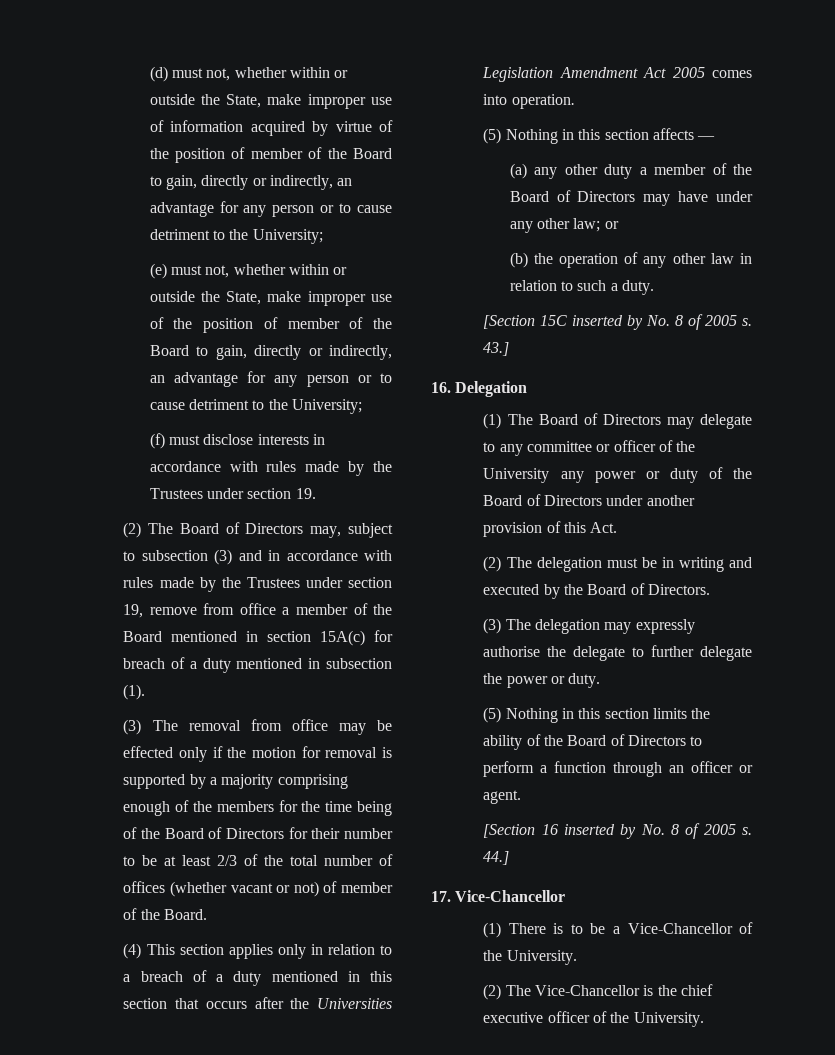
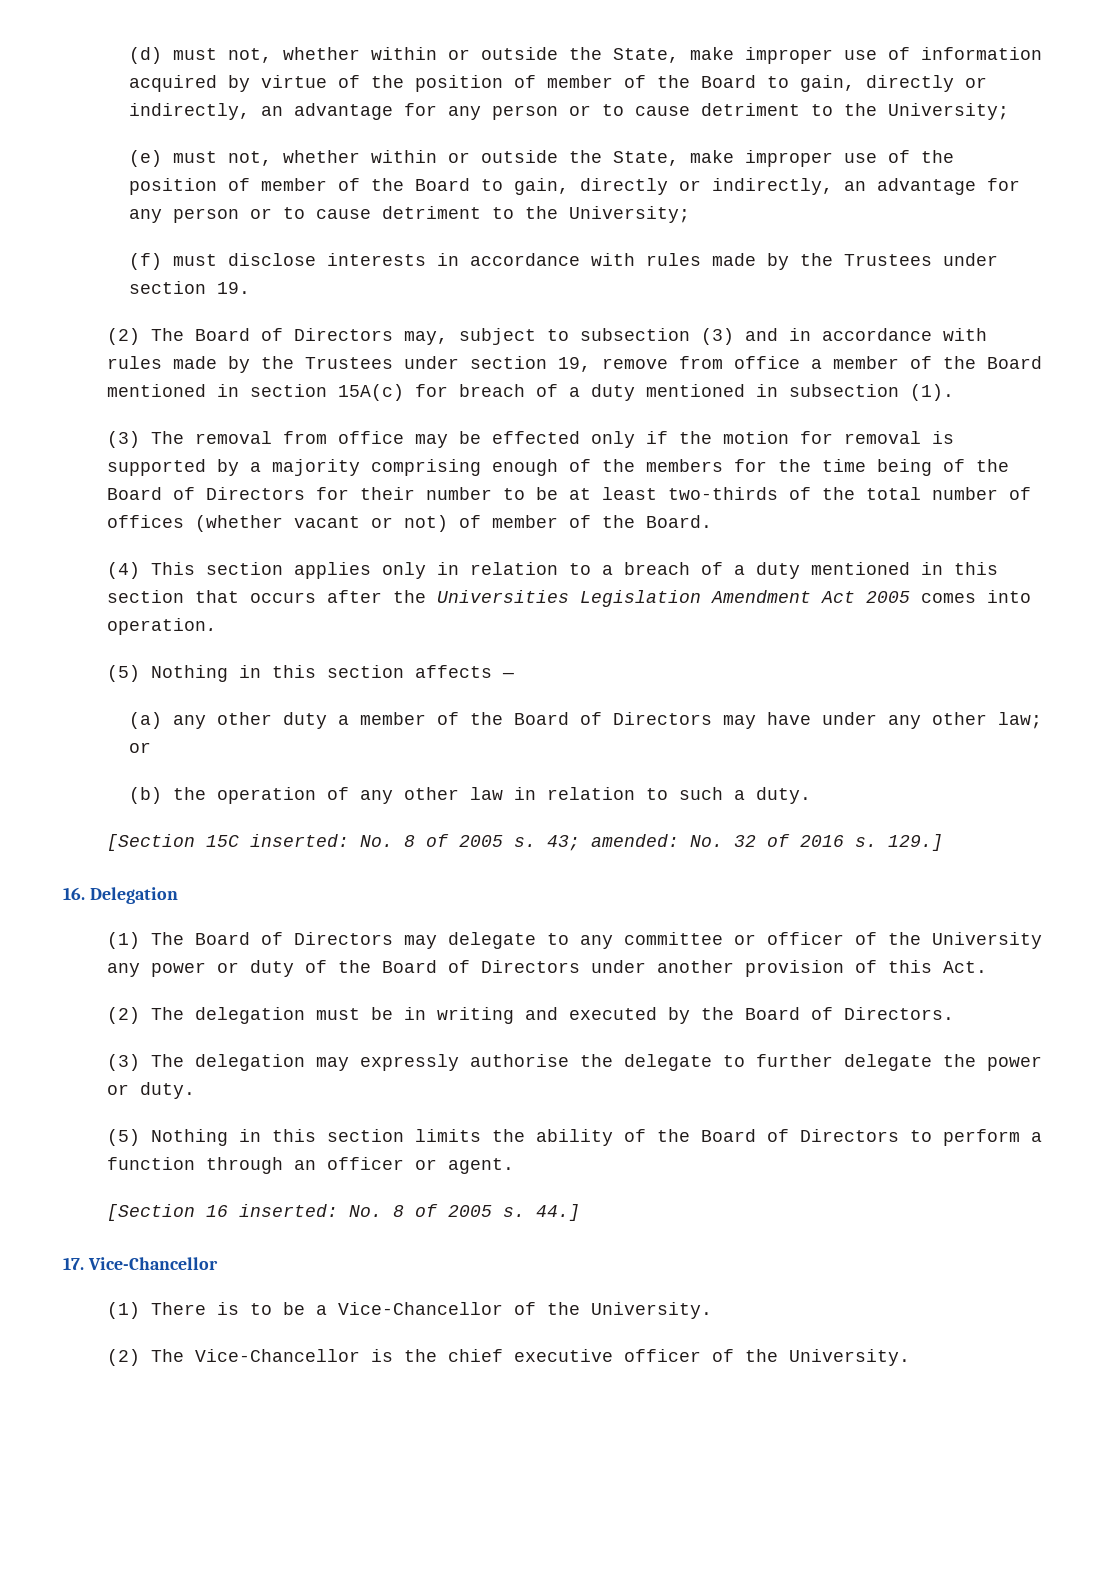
- (3) The removal from office may be effected only if the motion for removal is supported by a majority comprising enough of the members for the time being of the Board of Directors for their number to be at least 2/3 of the total number of offices (whether vacant or not) of member of the Board.
+ (3) The removal from office may be effected only if the motion for removal is supported by a majority comprising enough of the members for the time being of the Board of Directors for their number to be at least two-thirds of the total number of offices (whether vacant or not) of member of the Board.
- [Section 15C inserted by No. 8 of 2005 s. 43.]
+ [Section 15C inserted: No. 8 of 2005 s. 43; amended: No. 32 of 2016 s. 129.]
- [Section 16 inserted by No. 8 of 2005 s.
+ [Section 16 inserted: No. 8 of 2005 s.

